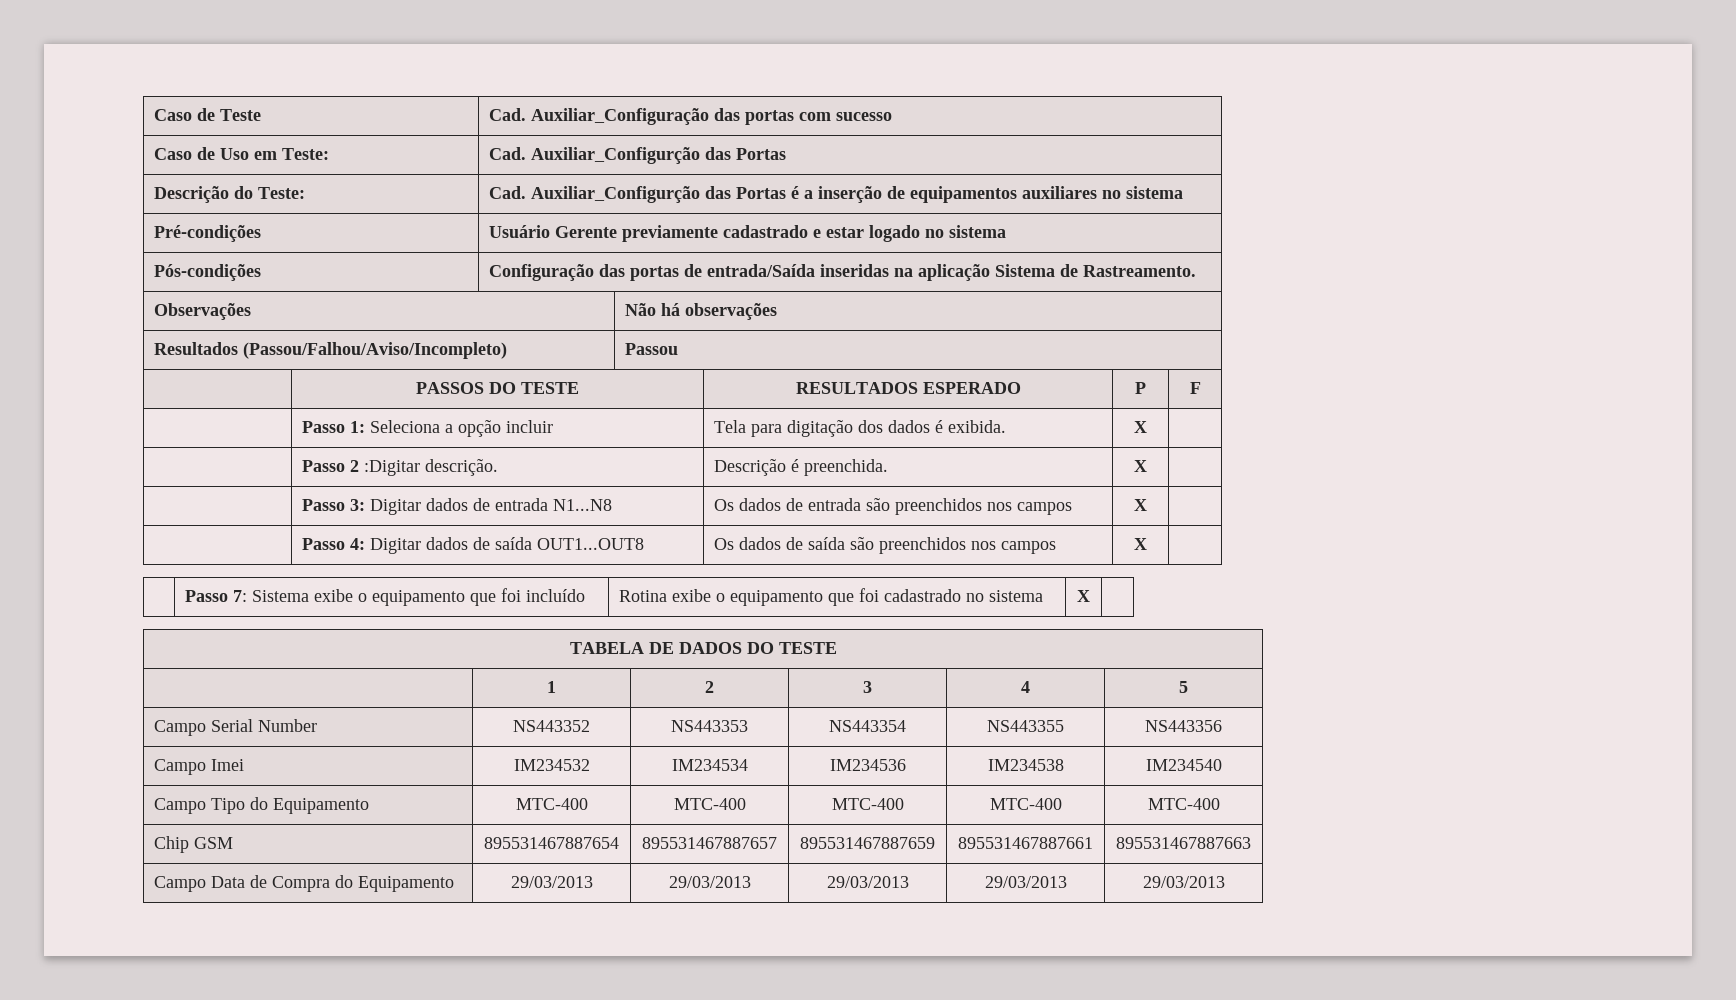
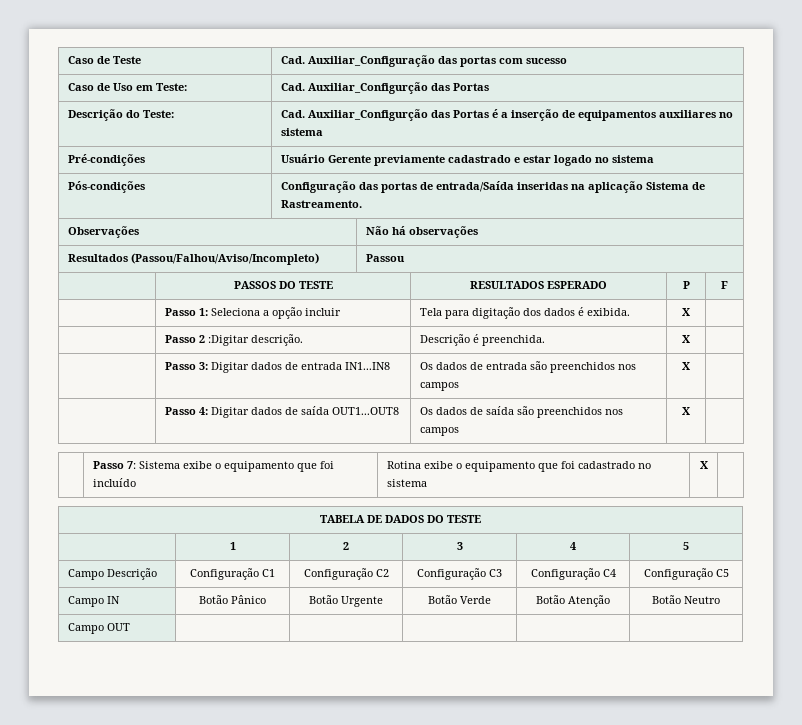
- | Passo 3: Digitar dados de entrada N1...N8 | Os dados de entrada são preenchidos nos campos | X |
+ | Passo 3: Digitar dados de entrada IN1...IN8 | Os dados de entrada são preenchidos nos campos | X |
- Campo Serial Number | NS443352 | NS443353 | NS443354 | NS443355 | NS443356
- Campo Imei | IM234532 | IM234534 | IM234536 | IM234538 | IM234540
- Campo Tipo do Equipamento | MTC-400 | MTC-400 | MTC-400 | MTC-400 | MTC-400
- Chip GSM | 895531467887654 | 895531467887657 | 895531467887659 | 895531467887661 | 895531467887663
- Campo Data de Compra do Equipamento | 29/03/2013 | 29/03/2013 | 29/03/2013 | 29/03/2013 | 29/03/2013
+ Campo Descrição | Configuração C1 | Configuração C2 | Configuração C3 | Configuração C4 | Configuração C5
+ Campo IN | Botão Pânico | Botão Urgente | Botão Verde | Botão Atenção | Botão Neutro
+ Campo OUT | | | | |

